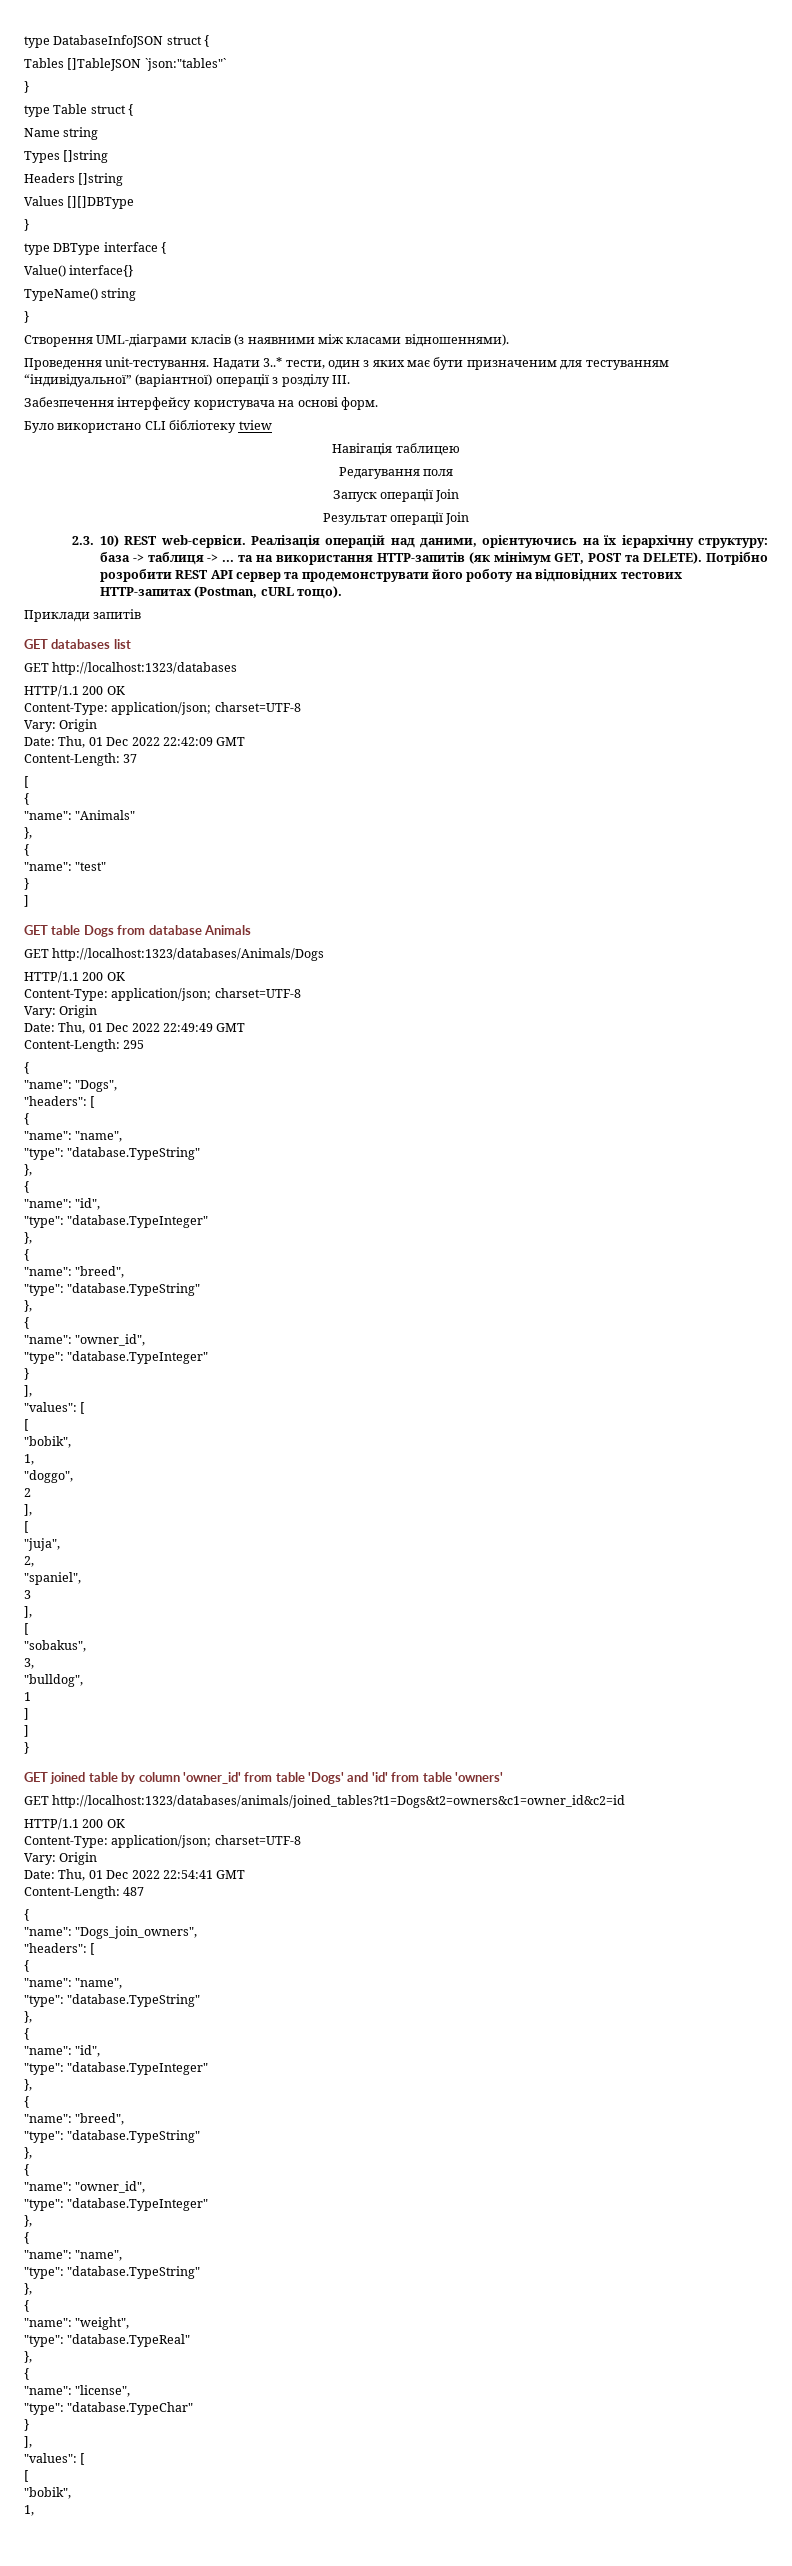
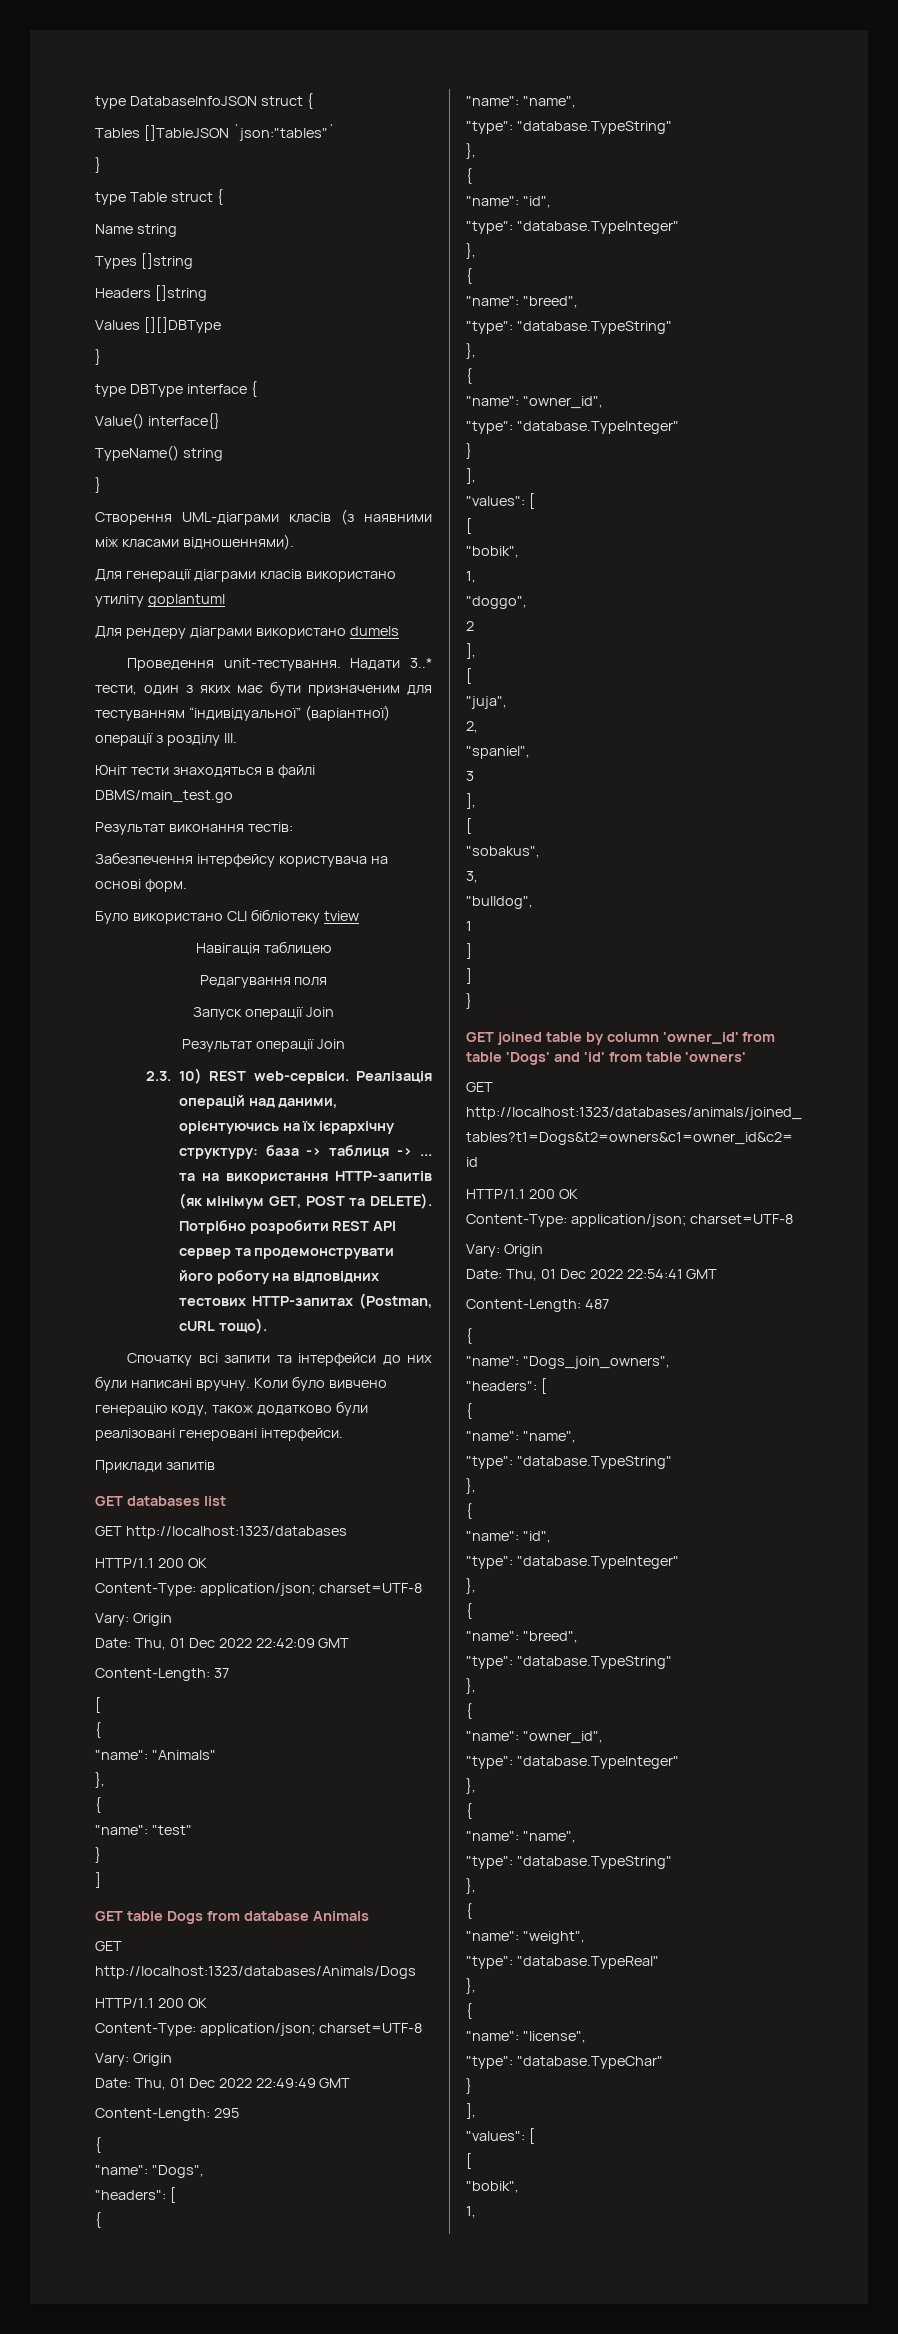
+ Для генерації діаграми класів використано утиліту goplantuml
+ Для рендеру діаграми використано dumels
+ Юніт тести знаходяться в файлі DBMS/main_test.go
+ Результат виконання тестів:
+ Спочатку всі запити та інтерфейси до них були написані вручну. Коли було вивчено генерацію коду, також додатково були реалізовані генеровані інтерфейси.

